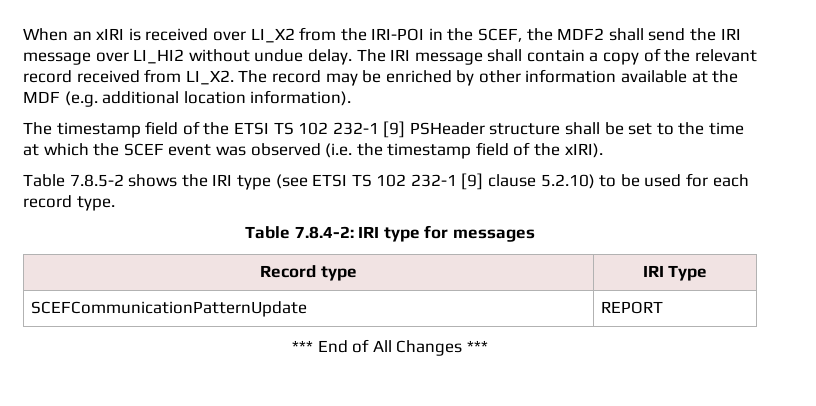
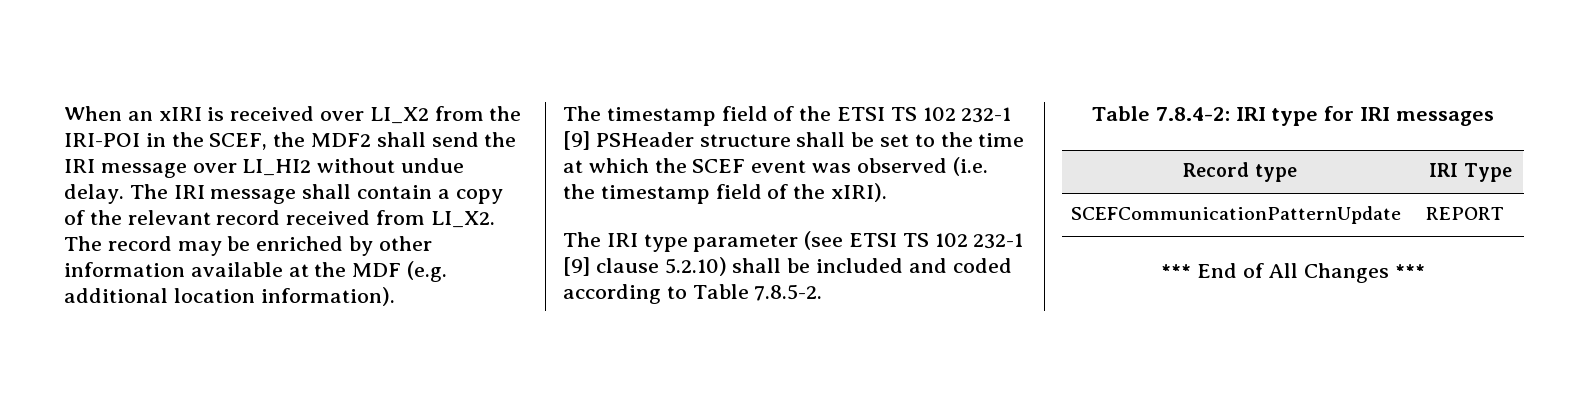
- Table 7.8.5-2 shows the IRI type (see ETSI TS 102 232-1 [9] clause 5.2.10) to be used for each record type.
+ The IRI type parameter (see ETSI TS 102 232-1 [9] clause 5.2.10) shall be included and coded according to Table 7.8.5-2.
- Table 7.8.4-2: IRI type for messages
+ Table 7.8.4-2: IRI type for IRI messages

